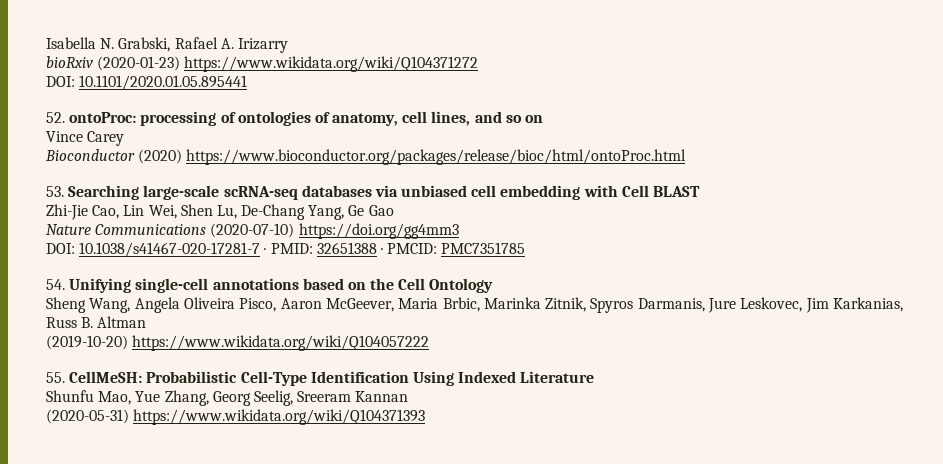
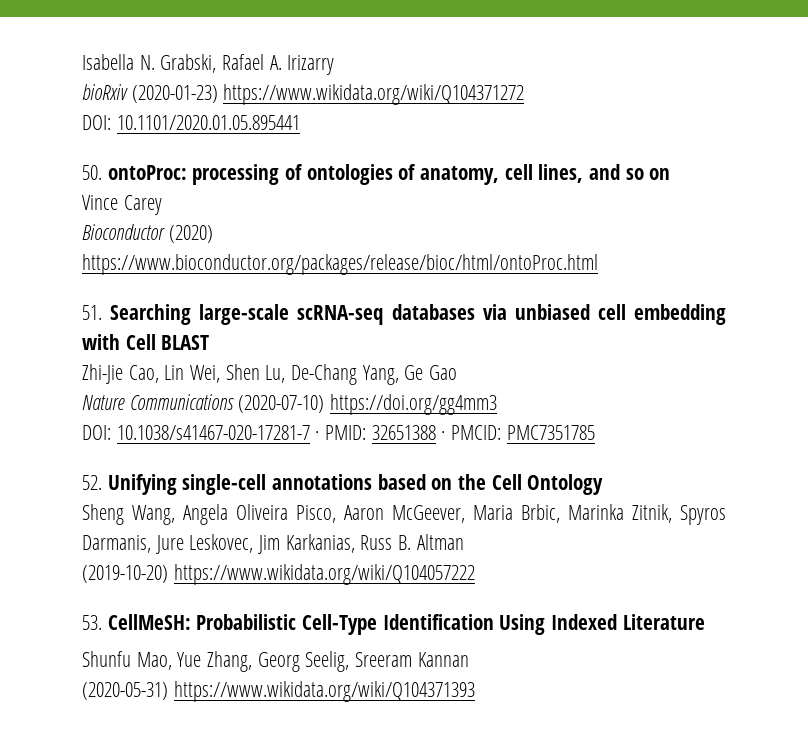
- 52. ontoProc: processing of ontologies of anatomy, cell lines, and so on
+ 50. ontoProc: processing of ontologies of anatomy, cell lines, and so on
- 53. Searching large-scale scRNA-seq databases via unbiased cell embedding with Cell BLAST
+ 51. Searching large-scale scRNA-seq databases via unbiased cell embedding with Cell BLAST
- 54. Unifying single-cell annotations based on the Cell Ontology
+ 52. Unifying single-cell annotations based on the Cell Ontology
- 55. CellMeSH: Probabilistic Cell-Type Identification Using Indexed Literature
+ 53. CellMeSH: Probabilistic Cell-Type Identification Using Indexed Literature

